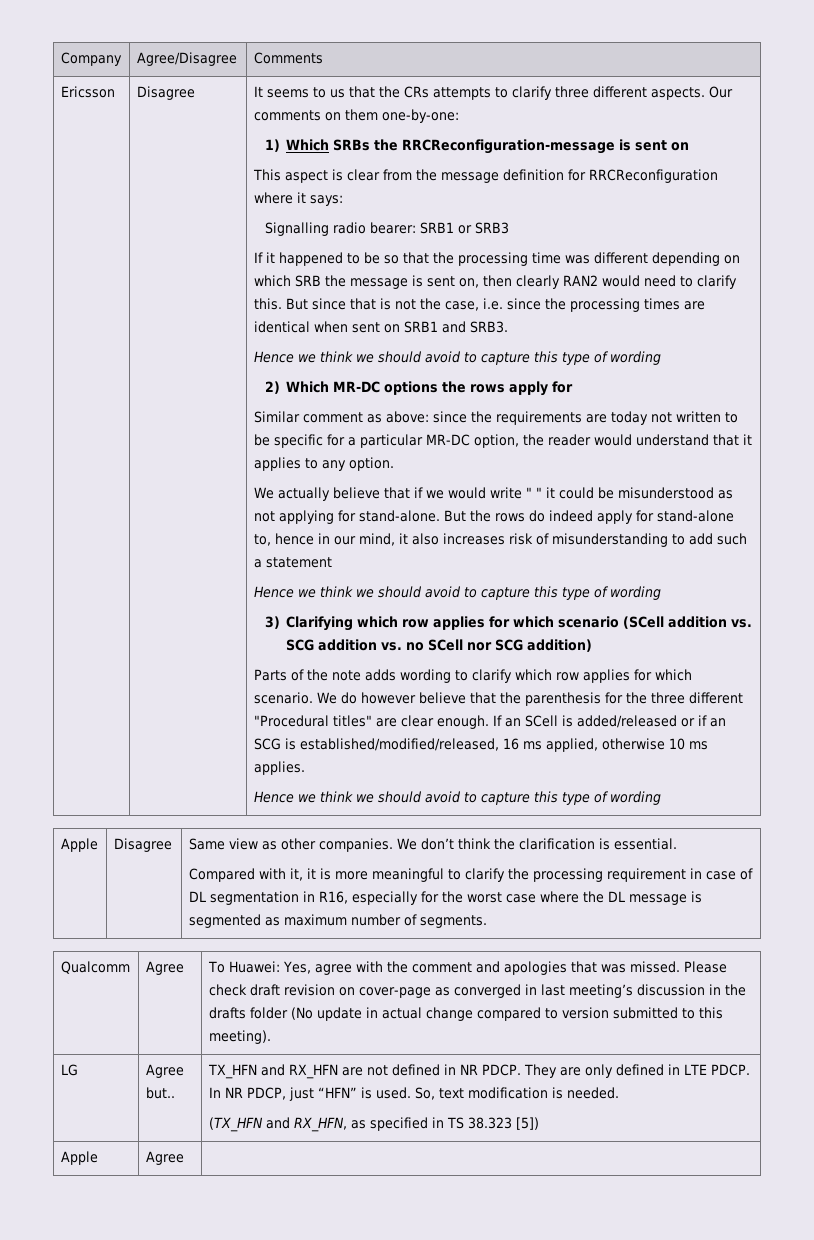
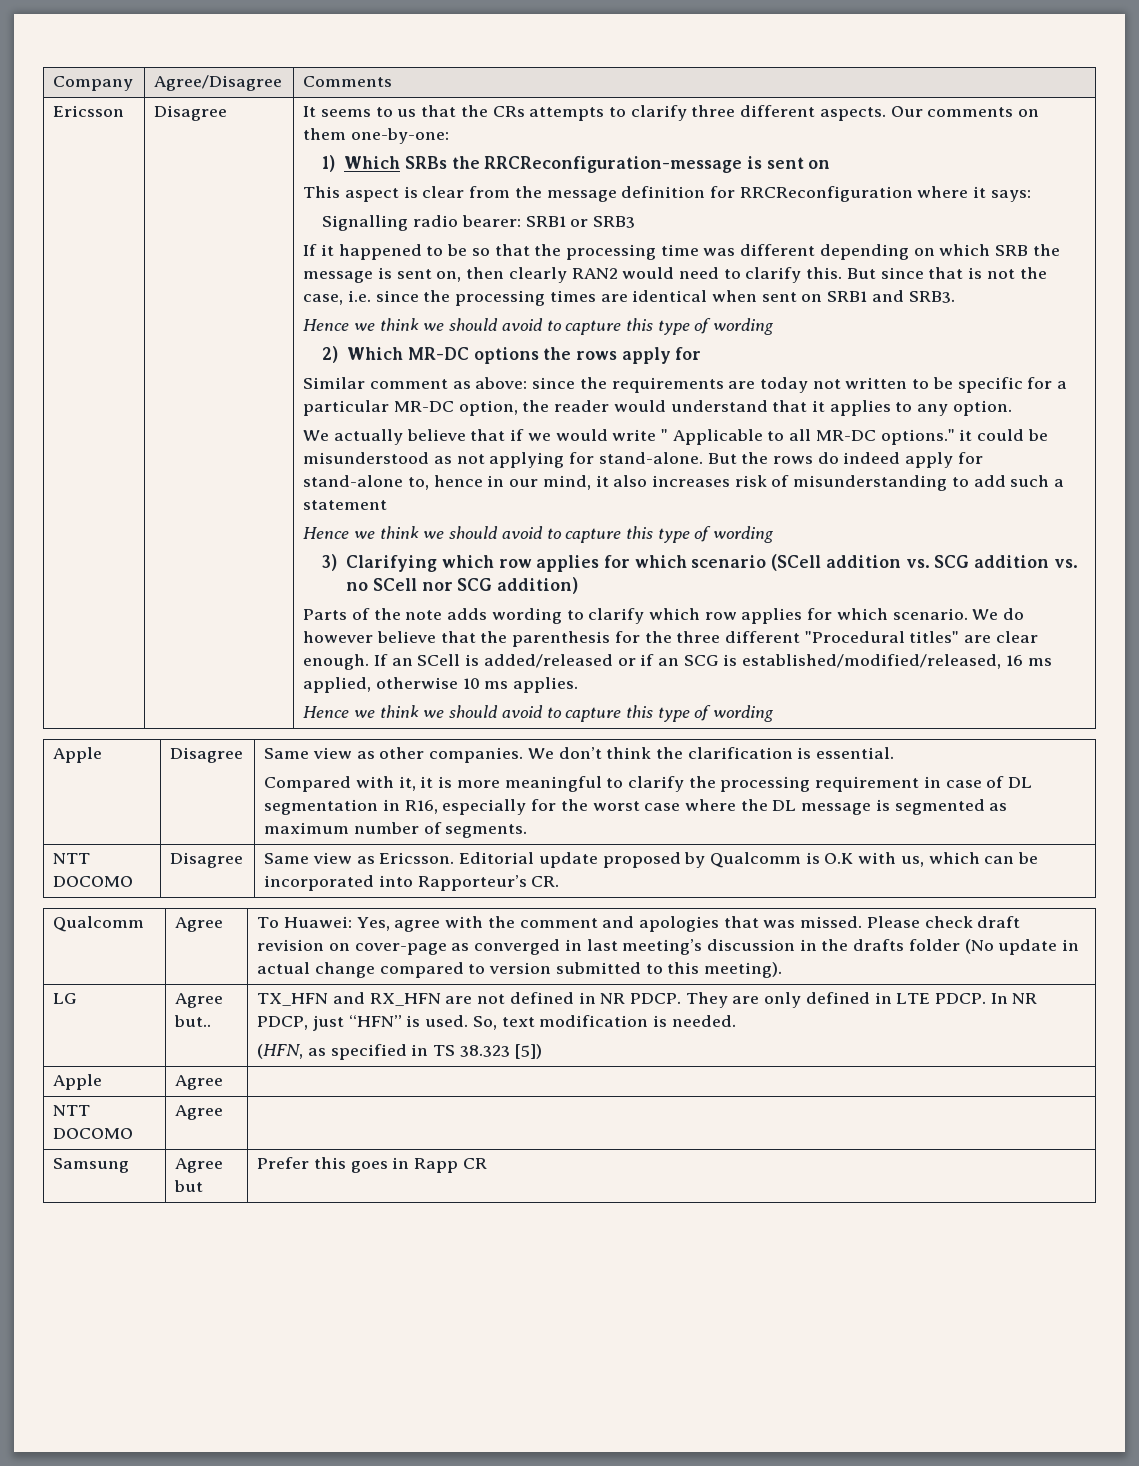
- We actually believe that if we would write " " it could be misunderstood as not applying for stand-alone.
+ We actually believe that if we would write " Applicable to all MR-DC options." it could be misunderstood as not applying for stand-alone.
+ NTT DOCOMO | Disagree | Same view as Ericsson. Editorial update proposed by Qualcomm is O.K with us, which can be incorporated into Rapporteur’s CR.
  LG | Agree but.. | TX_HFN and RX_HFN are not defined in NR PDCP. They are only defined in LTE PDCP. In NR PDCP, just “HFN” is used. So, text modification is needed.
- (TX_HFN and RX_HFN, as specified in TS 38.323 [5])
+ (HFN, as specified in TS 38.323 [5])
+ NTT DOCOMO | Agree |
+ Samsung | Agree but | Prefer this goes in Rapp CR

